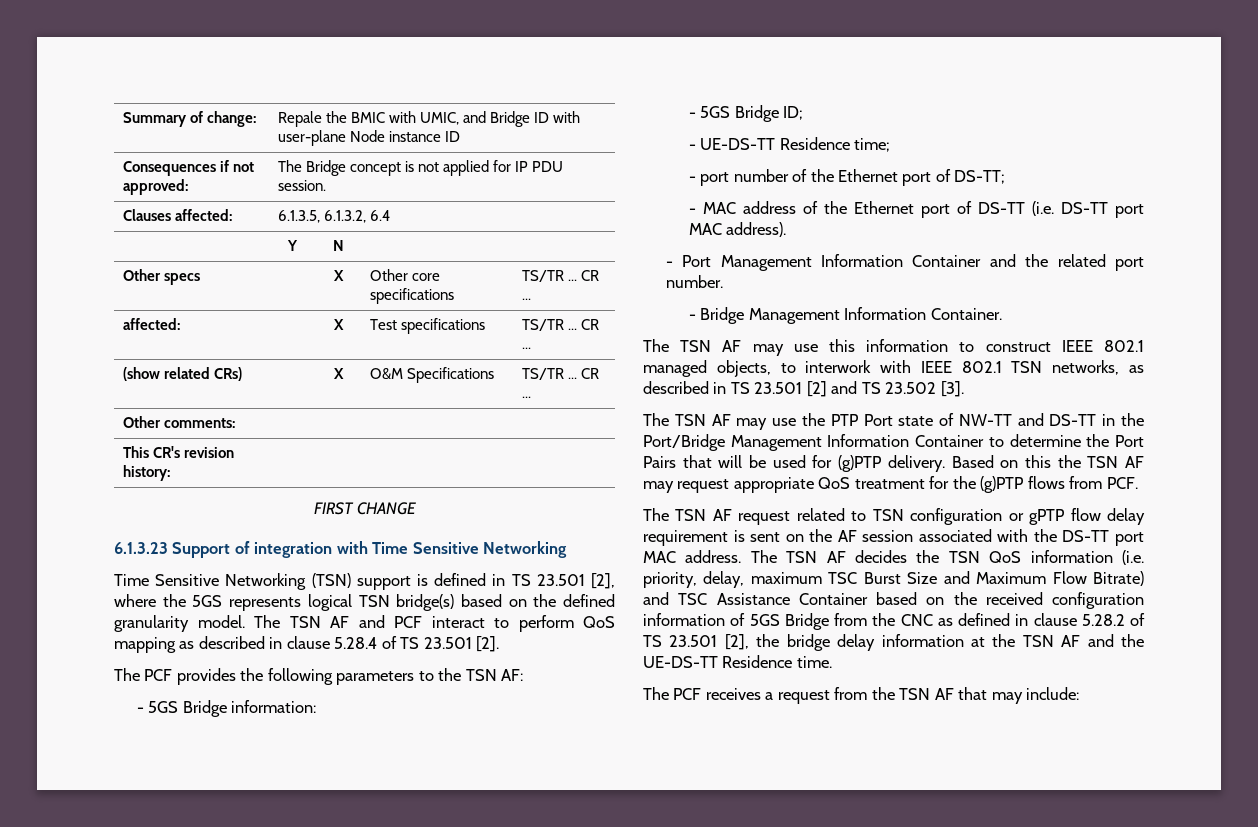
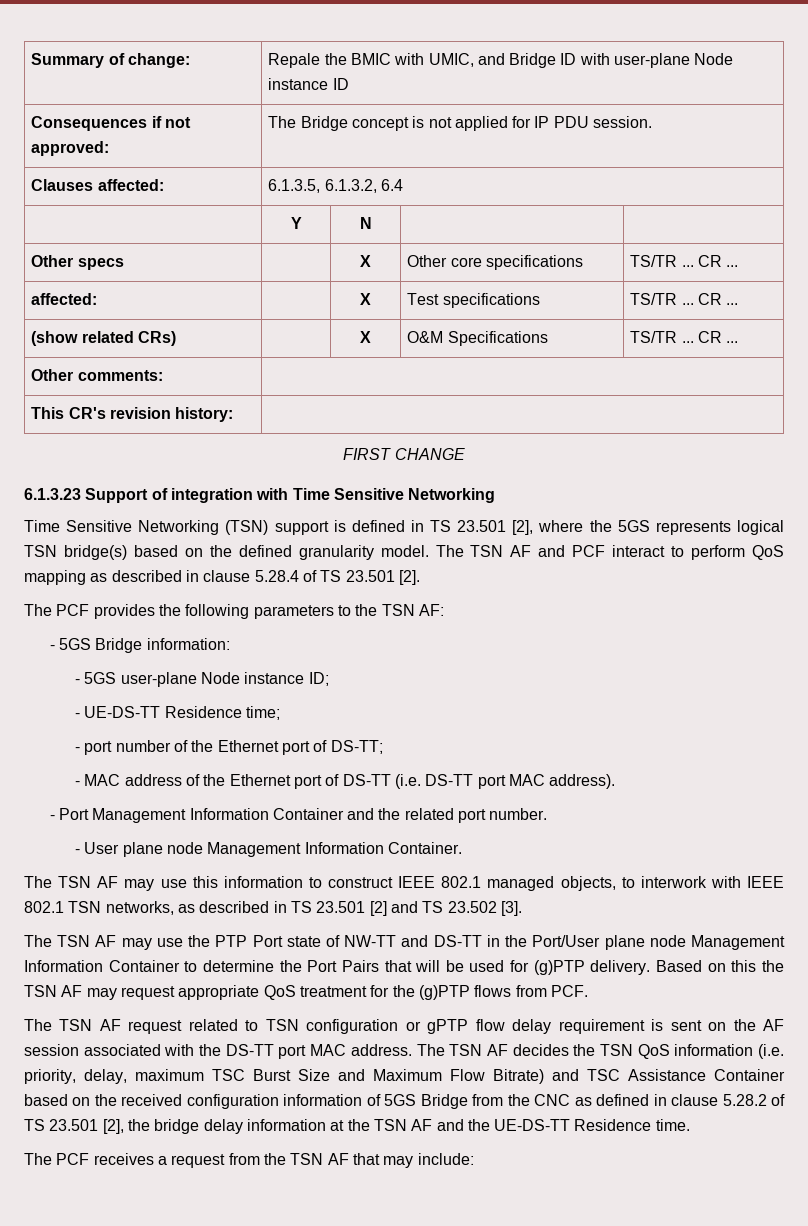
- - 5GS Bridge ID;
+ - 5GS user-plane Node instance ID;
- - Bridge Management Information Container.
+ - User plane node Management Information Container.
- The TSN AF may use the PTP Port state of NW-TT and DS-TT in the Port/Bridge Management Information Container to determine the Port Pairs that will be used for (g)PTP delivery.
+ The TSN AF may use the PTP Port state of NW-TT and DS-TT in the Port/User plane node Management Information Container to determine the Port Pairs that will be used for (g)PTP delivery.

